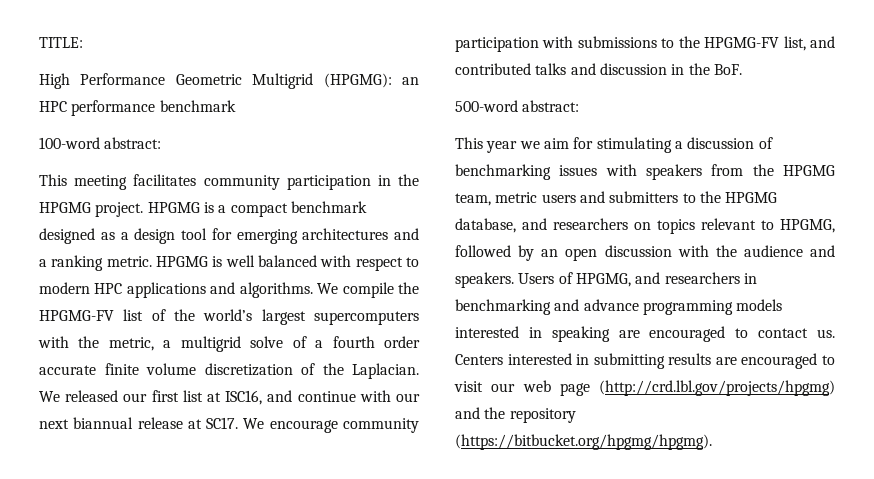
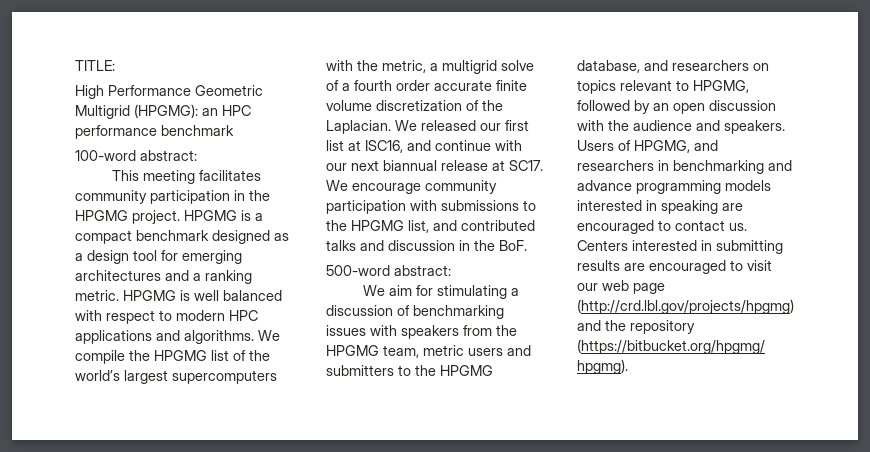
- We compile the HPGMG-FV list of the world’s largest supercomputers with the metric, a multigrid solve of a fourth order accurate finite volume discretization of the Laplacian.
+ We compile the HPGMG list of the world’s largest supercomputers with the metric, a multigrid solve of a fourth order accurate finite volume discretization of the Laplacian.
- We encourage community participation with submissions to the HPGMG-FV list, and contributed talks and discussion in the BoF.
+ We encourage community participation with submissions to the HPGMG list, and contributed talks and discussion in the BoF.
- This year we aim for stimulating a discussion of benchmarking issues with speakers from the HPGMG team, metric users and submitters to the HPGMG database, and researchers on topics relevant to HPGMG, followed by an open discussion with the audience and speakers.
+ We aim for stimulating a discussion of benchmarking issues with speakers from the HPGMG team, metric users and submitters to the HPGMG database, and researchers on topics relevant to HPGMG, followed by an open discussion with the audience and speakers.

